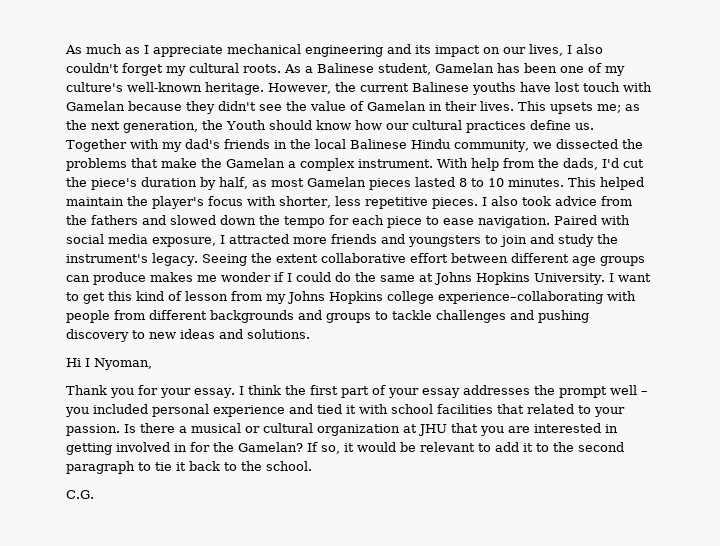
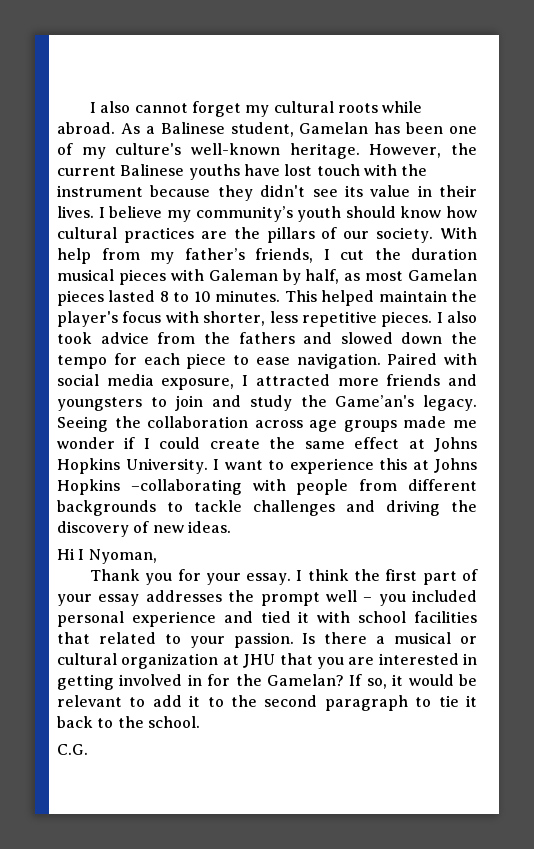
- As much as I appreciate mechanical engineering and its impact on our lives, I also couldn't forget my cultural roots.
+ I also cannot forget my cultural roots while abroad.
- However, the current Balinese youths have lost touch with Gamelan because they didn't see the value of Gamelan in their lives. This upsets me; as the next generation, the Youth should know how our cultural practices define us. Together with my dad's friends in the local Balinese Hindu community, we dissected the problems that make the Gamelan a complex instrument. With help from the dads, I'd cut the piece's duration by half, as most Gamelan pieces lasted 8 to 10 minutes.
+ However, the current Balinese youths have lost touch with the instrument because they didn't see its value in their lives. I believe my community’s youth should know how cultural practices are the pillars of our society. With help from my father’s friends, I cut the duration musical pieces with Galeman by half, as most Gamelan pieces lasted 8 to 10 minutes.
- Paired with social media exposure, I attracted more friends and youngsters to join and study the instrument's legacy.
+ Paired with social media exposure, I attracted more friends and youngsters to join and study the Game’an's legacy.
- Seeing the extent collaborative effort between different age groups can produce makes me wonder if I could do the same at Johns Hopkins University.
+ Seeing the collaboration across age groups made me wonder if I could create the same effect at Johns Hopkins University.
- I want to get this kind of lesson from my Johns Hopkins college experience–collaborating with people from different backgrounds and groups to tackle challenges and pushing discovery to new ideas and solutions.
+ I want to experience this at Johns Hopkins –collaborating with people from different backgrounds to tackle challenges and driving the discovery of new ideas.

